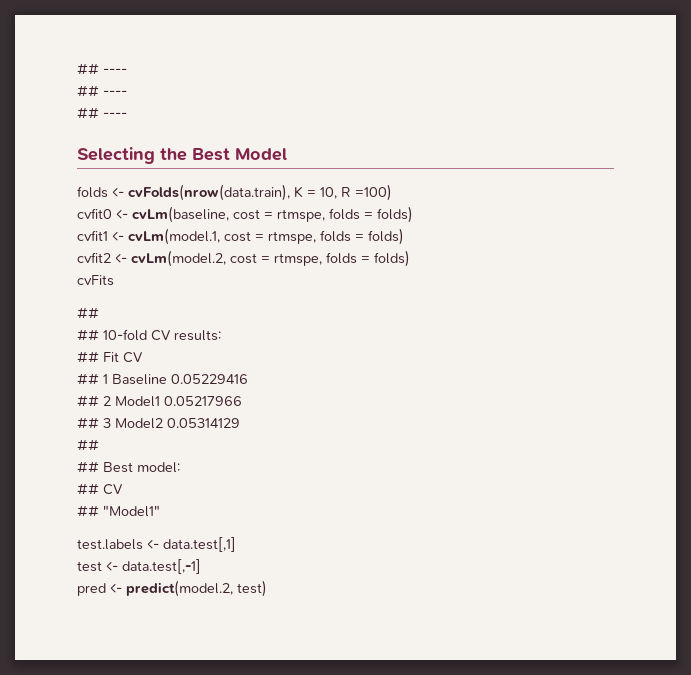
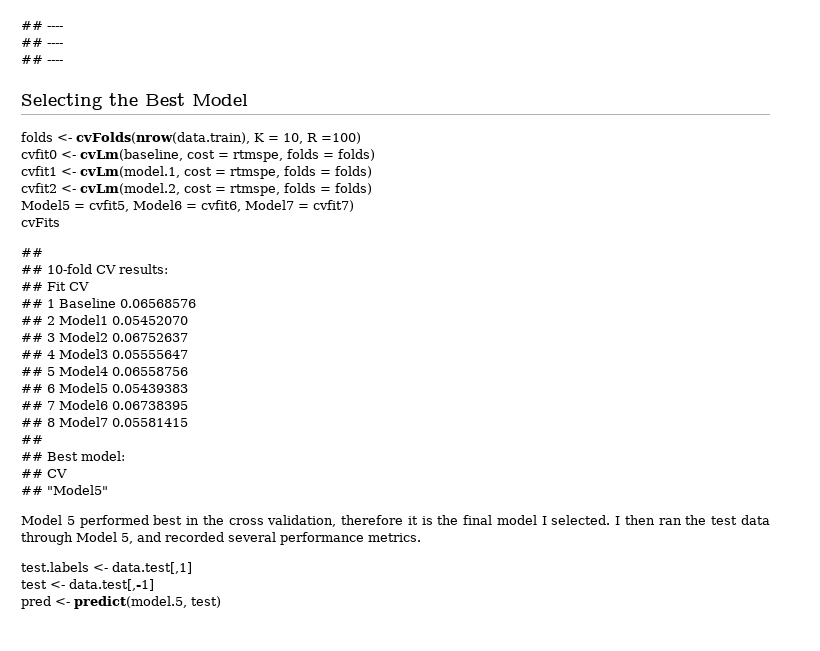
+ Model5 = cvfit5, Model6 = cvfit6, Model7 = cvfit7)
- ## 1 Baseline 0.05229416
+ ## 1 Baseline 0.06568576
- ## 2 Model1 0.05217966
+ ## 2 Model1 0.05452070
- ## 3 Model2 0.05314129
+ ## 3 Model2 0.06752637
+ ## 4 Model3 0.05555647
+ ## 5 Model4 0.06558756
+ ## 6 Model5 0.05439383
+ ## 7 Model6 0.06738395
+ ## 8 Model7 0.05581415
- ## "Model1"
+ ## "Model5"
+ Model 5 performed best in the cross validation, therefore it is the final model I selected. I then ran the test data through Model 5, and recorded several performance metrics.
- pred <- predict(model.2, test)
+ pred <- predict(model.5, test)

